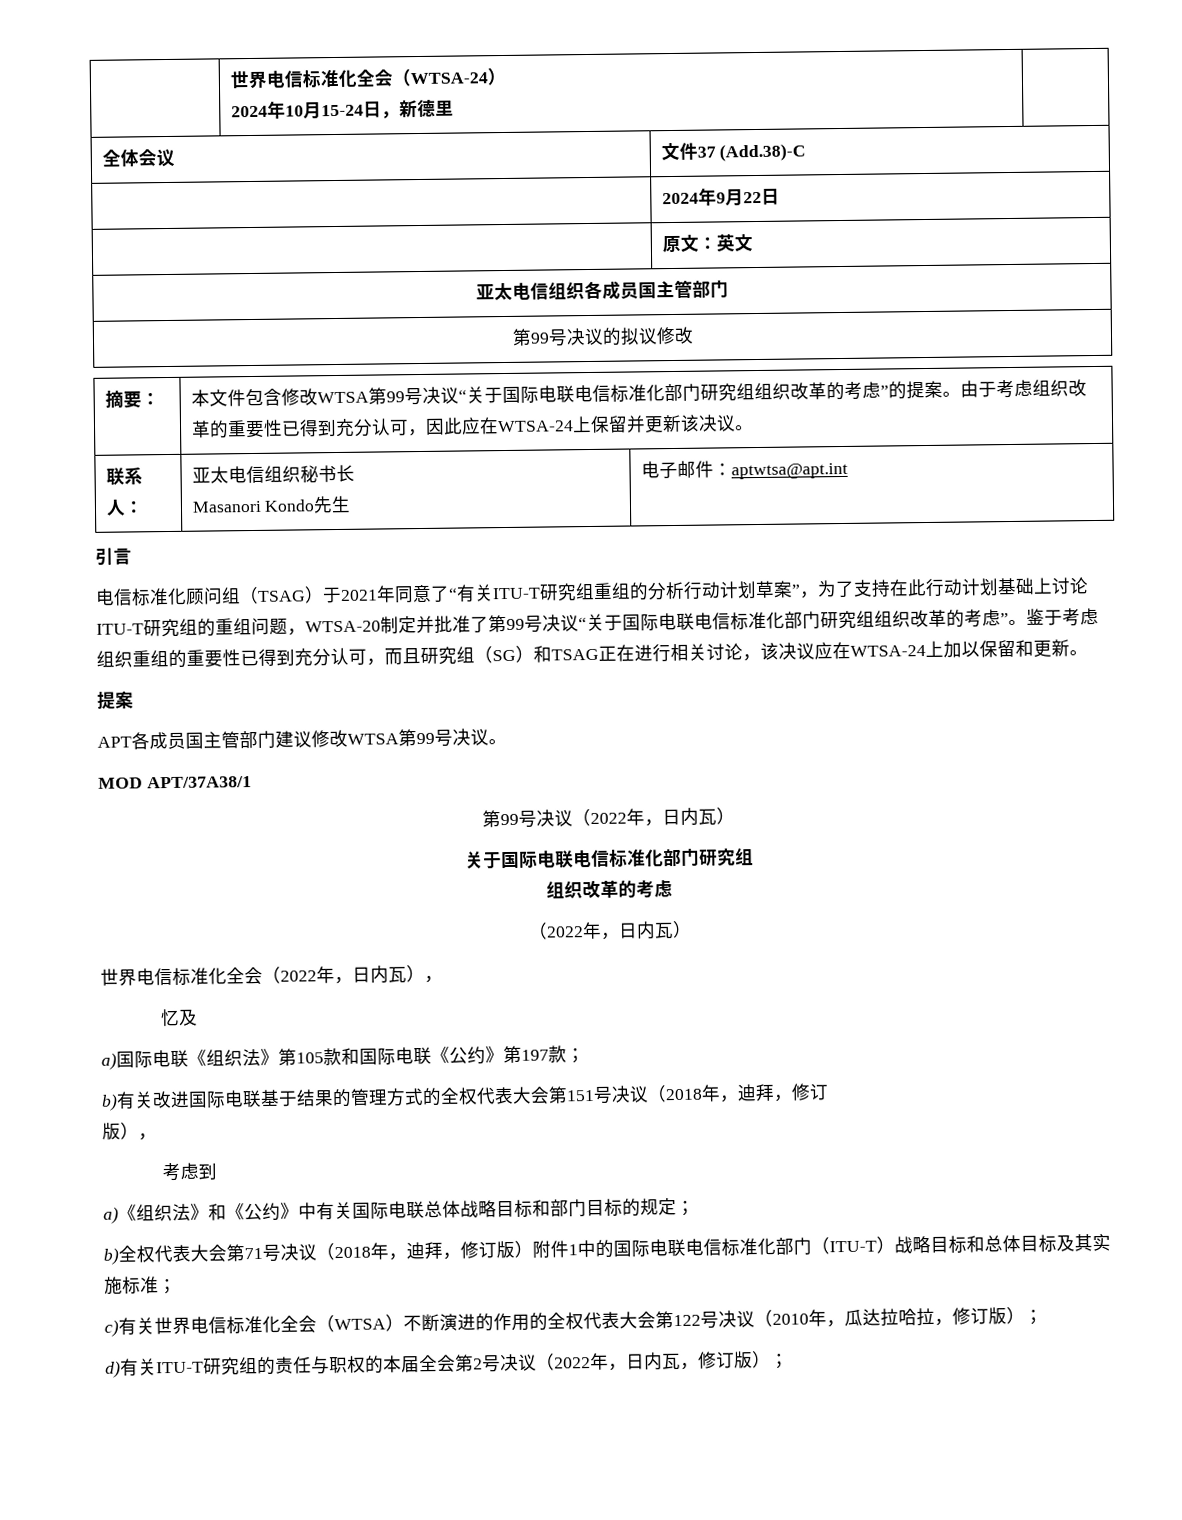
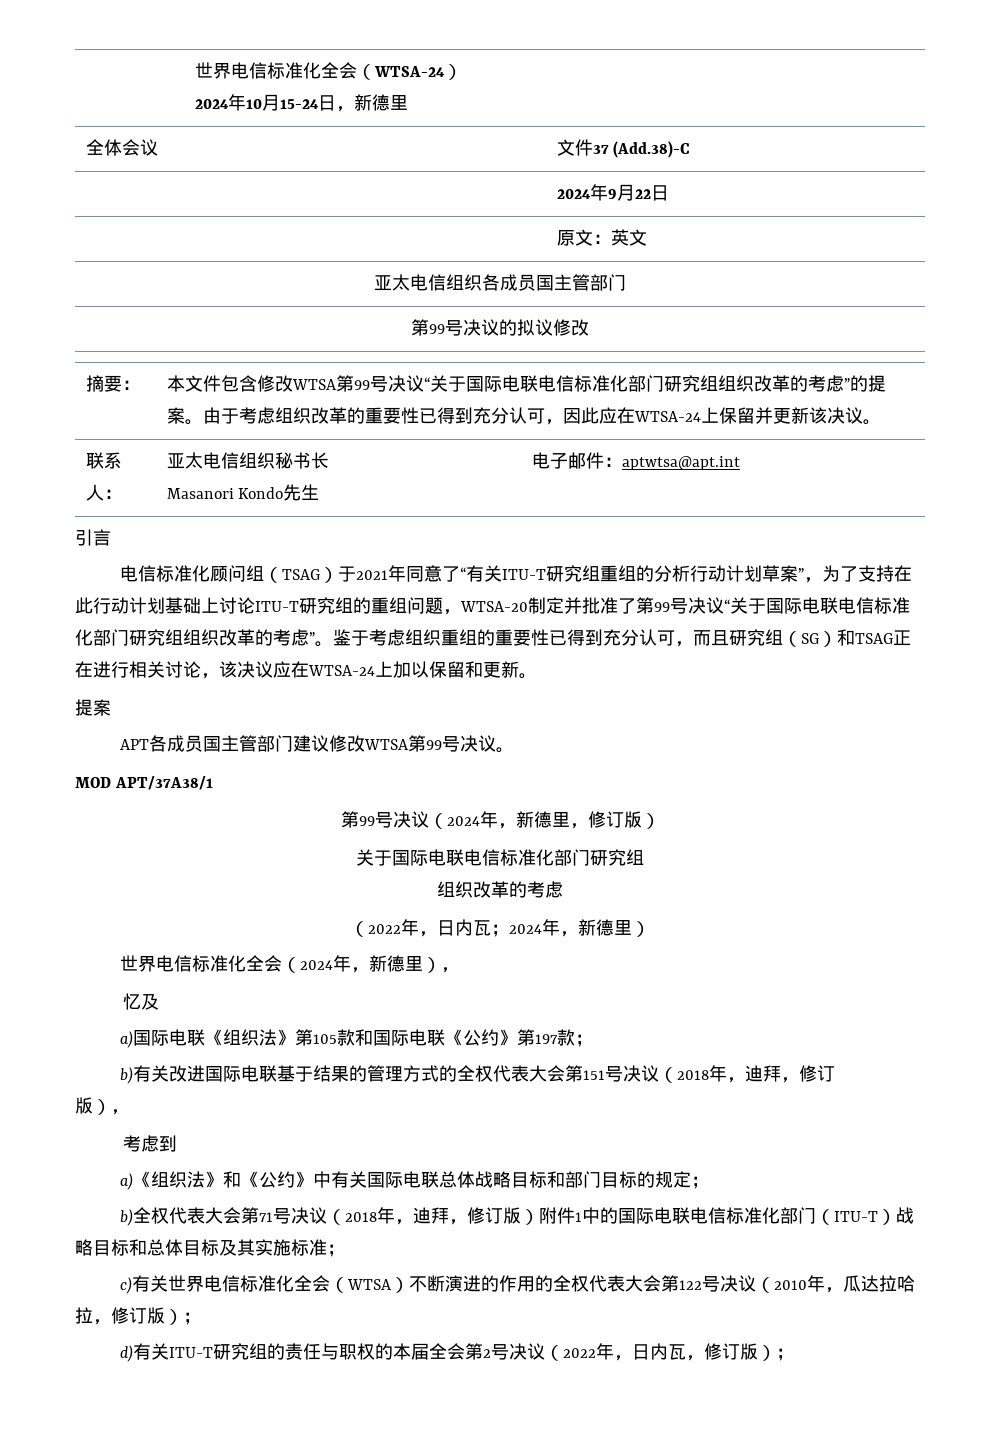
- 第99号决议（2022年，日内瓦）
+ 第99号决议（2024年，新德里，修订版）
  关于国际电联电信标准化部门研究组
  组织改革的考虑
- （2022年，日内瓦）
+ （2022年，日内瓦；2024年，新德里）
- 世界电信标准化全会（2022年，日内瓦），
+ 世界电信标准化全会（2024年，新德里），

